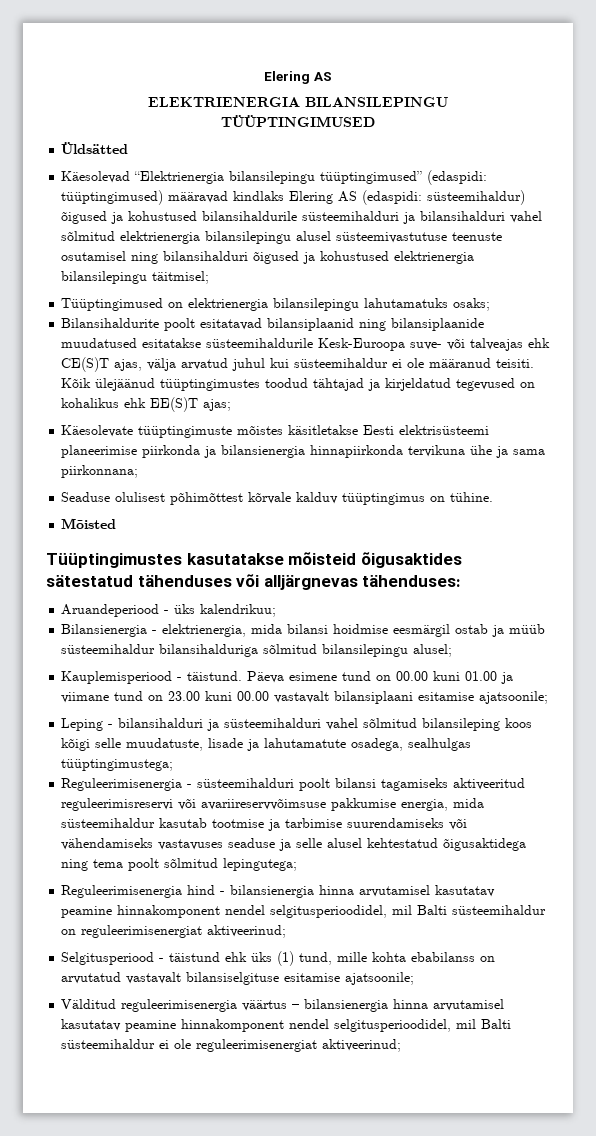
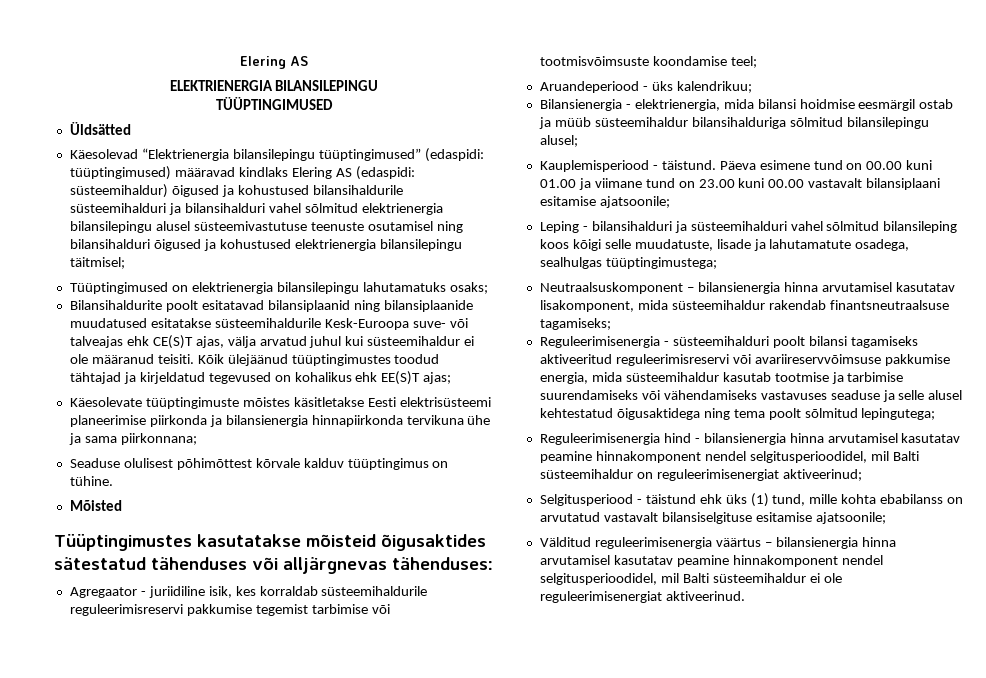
+ Agregaator - juriidiline isik, kes korraldab süsteemihaldurile reguleerimisreservi pakkumise tegemist tarbimise või tootmisvõimsuste koondamise teel;
+ Neutraalsuskomponent – bilansienergia hinna arvutamisel kasutatav lisakomponent, mida süsteemihaldur rakendab finantsneutraalsuse tagamiseks;
- Välditud reguleerimisenergia väärtus – bilansienergia hinna arvutamisel kasutatav peamine hinnakomponent nendel selgitusperioodidel, mil Balti süsteemihaldur ei ole reguleerimisenergiat aktiveerinud;
+ Välditud reguleerimisenergia väärtus – bilansienergia hinna arvutamisel kasutatav peamine hinnakomponent nendel selgitusperioodidel, mil Balti süsteemihaldur ei ole reguleerimisenergiat aktiveerinud.

